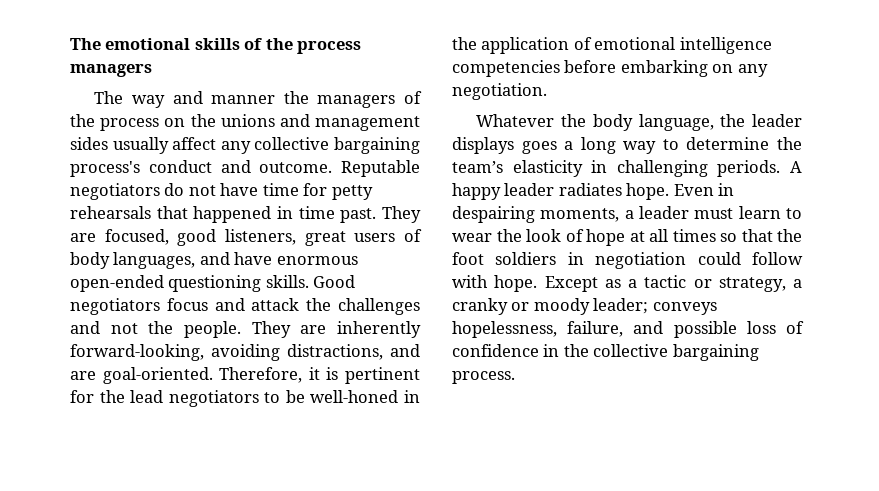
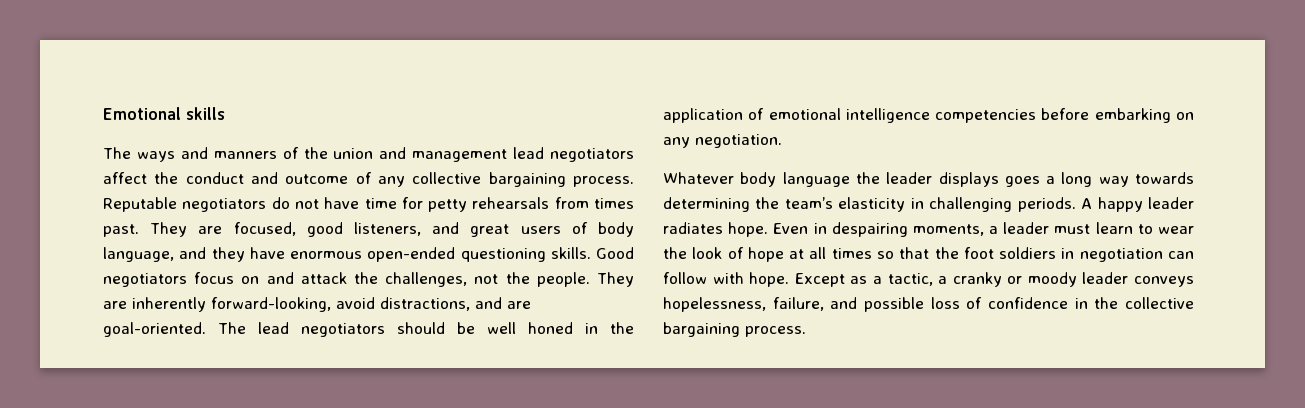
- The emotional skills of the process managers
- The way and manner the managers of the process on the unions and management sides usually affect any collective bargaining process's conduct and outcome.
+ Emotional skills
+ The ways and manners of the union and management lead negotiators affect the conduct and outcome of any collective bargaining process.
- Reputable negotiators do not have time for petty rehearsals that happened in time past.
+ Reputable negotiators do not have time for petty rehearsals from times past.
- They are focused, good listeners, great users of body languages, and have enormous open-ended questioning skills.
+ They are focused, good listeners, and great users of body language, and they have enormous open-ended questioning skills.
- Good negotiators focus and attack the challenges and not the people.
+ Good negotiators focus on and attack the challenges, not the people.
- They are inherently forward-looking, avoiding distractions, and are goal-oriented.
+ They are inherently forward-looking, avoid distractions, and are goal-oriented.
- Therefore, it is pertinent for the lead negotiators to be well-honed in the application of emotional intelligence competencies before embarking on any negotiation.
+ The lead negotiators should be well honed in the application of emotional intelligence competencies before embarking on any negotiation.
- Whatever the body language, the leader displays goes a long way to determine the team’s elasticity in challenging periods.
+ Whatever body language the leader displays goes a long way towards determining the team’s elasticity in challenging periods.
- Even in despairing moments, a leader must learn to wear the look of hope at all times so that the foot soldiers in negotiation could follow with hope.
+ Even in despairing moments, a leader must learn to wear the look of hope at all times so that the foot soldiers in negotiation can follow with hope.
- Except as a tactic or strategy, a cranky or moody leader; conveys hopelessness, failure, and possible loss of confidence in the collective bargaining process.
+ Except as a tactic, a cranky or moody leader conveys hopelessness, failure, and possible loss of confidence in the collective bargaining process.

